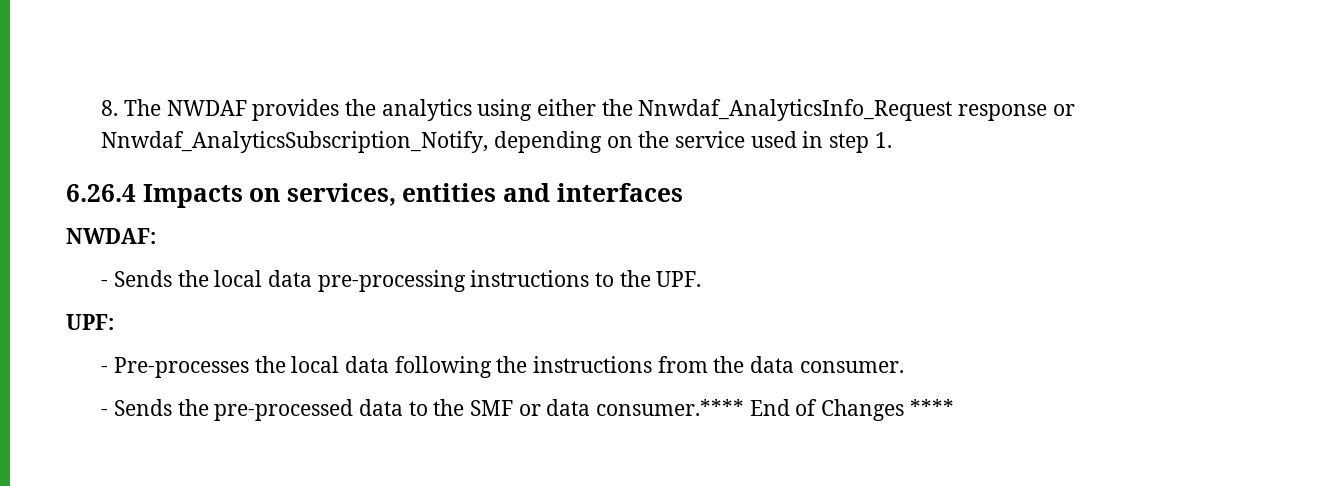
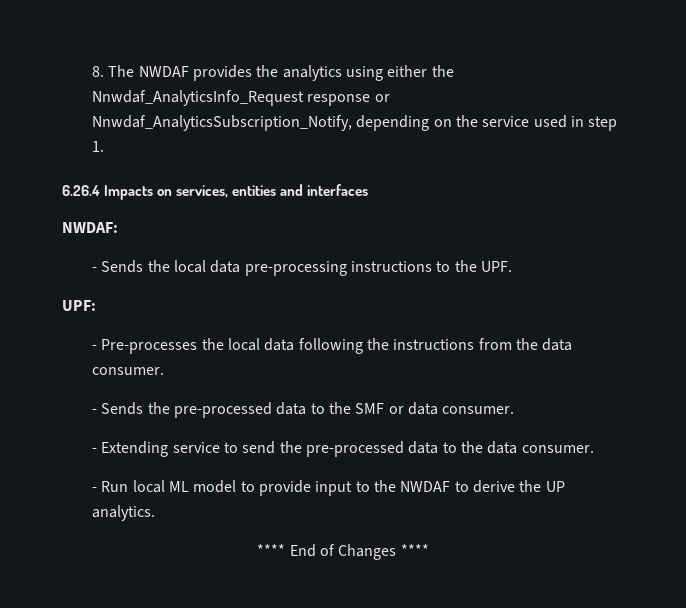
- - Sends the pre-processed data to the SMF or data consumer.**** End of Changes ****
+ - Sends the pre-processed data to the SMF or data consumer.
+ - Extending service to send the pre-processed data to the data consumer.
+ - Run local ML model to provide input to the NWDAF to derive the UP analytics.
+ **** End of Changes ****

